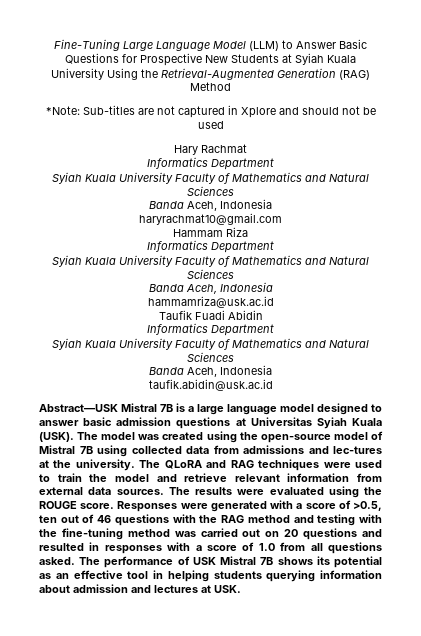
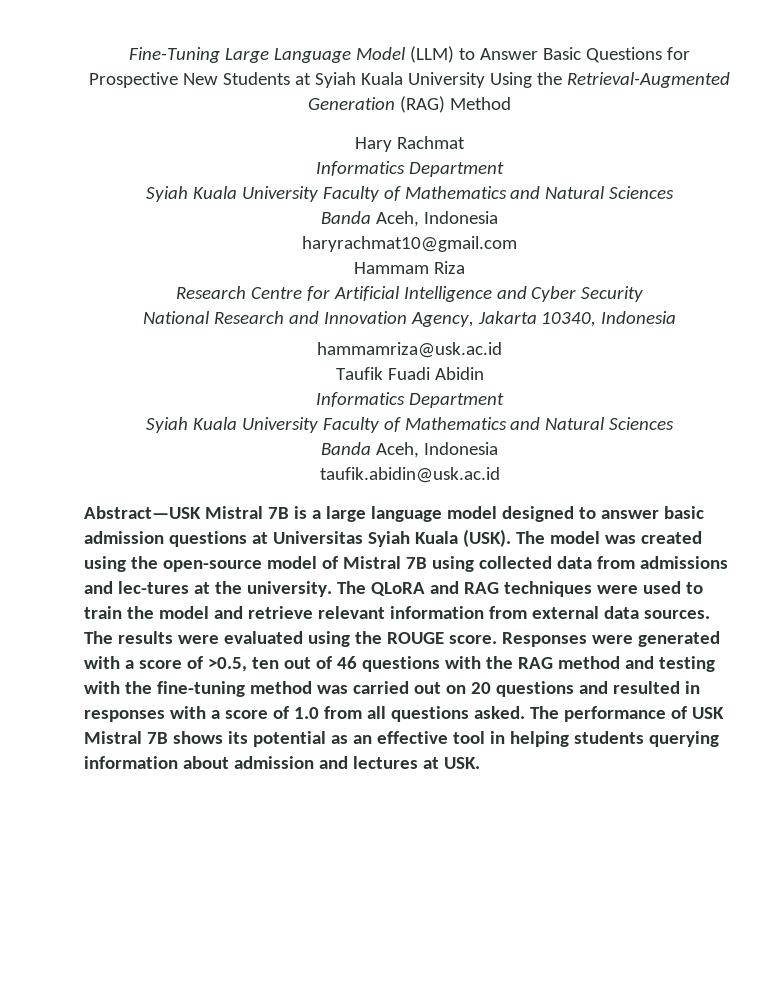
- *Note: Sub-titles are not captured in Xplore and should not be used
  Hammam Riza
- Informatics Department
- Syiah Kuala University Faculty of Mathematics and Natural Sciences
- Banda Aceh, Indonesia
+ Research Centre for Artificial Intelligence and Cyber Security
+ National Research and Innovation Agency, Jakarta 10340, Indonesia

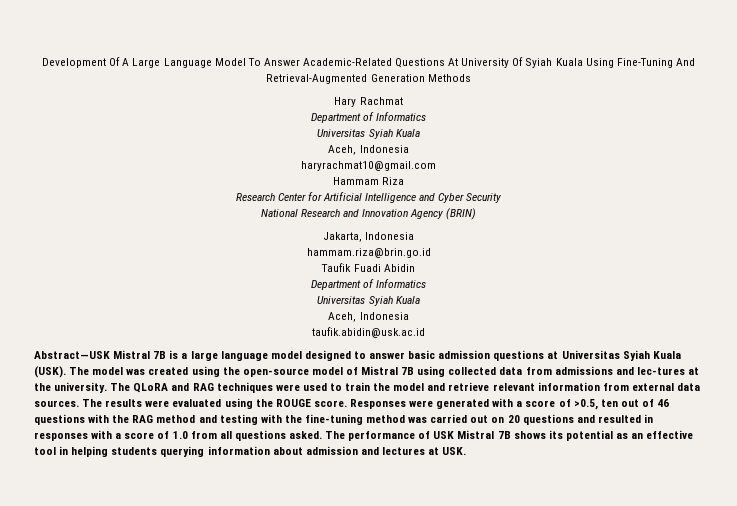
- Fine-Tuning Large Language Model (LLM) to Answer Basic Questions for Prospective New Students at Syiah Kuala University Using the Retrieval-Augmented Generation (RAG) Method
+ Development Of A Large Language Model To Answer Academic-Related Questions At University Of Syiah Kuala Using Fine-Tuning And Retrieval-Augmented Generation Methods
  Hary Rachmat
- Informatics Department
- Syiah Kuala University Faculty of Mathematics and Natural Sciences
- Banda Aceh, Indonesia
+ Department of Informatics
+ Universitas Syiah Kuala
+ Aceh, Indonesia
- Research Centre for Artificial Intelligence and Cyber Security
+ Research Center for Artificial Intelligence and Cyber Security
- National Research and Innovation Agency, Jakarta 10340, Indonesia
- hammamriza@usk.ac.id
+ National Research and Innovation Agency (BRIN)
+ Jakarta, Indonesia
+ hammam.riza@brin.go.id
  Taufik Fuadi Abidin
- Informatics Department
- Syiah Kuala University Faculty of Mathematics and Natural Sciences
- Banda Aceh, Indonesia
+ Department of Informatics
+ Universitas Syiah Kuala
+ Aceh, Indonesia

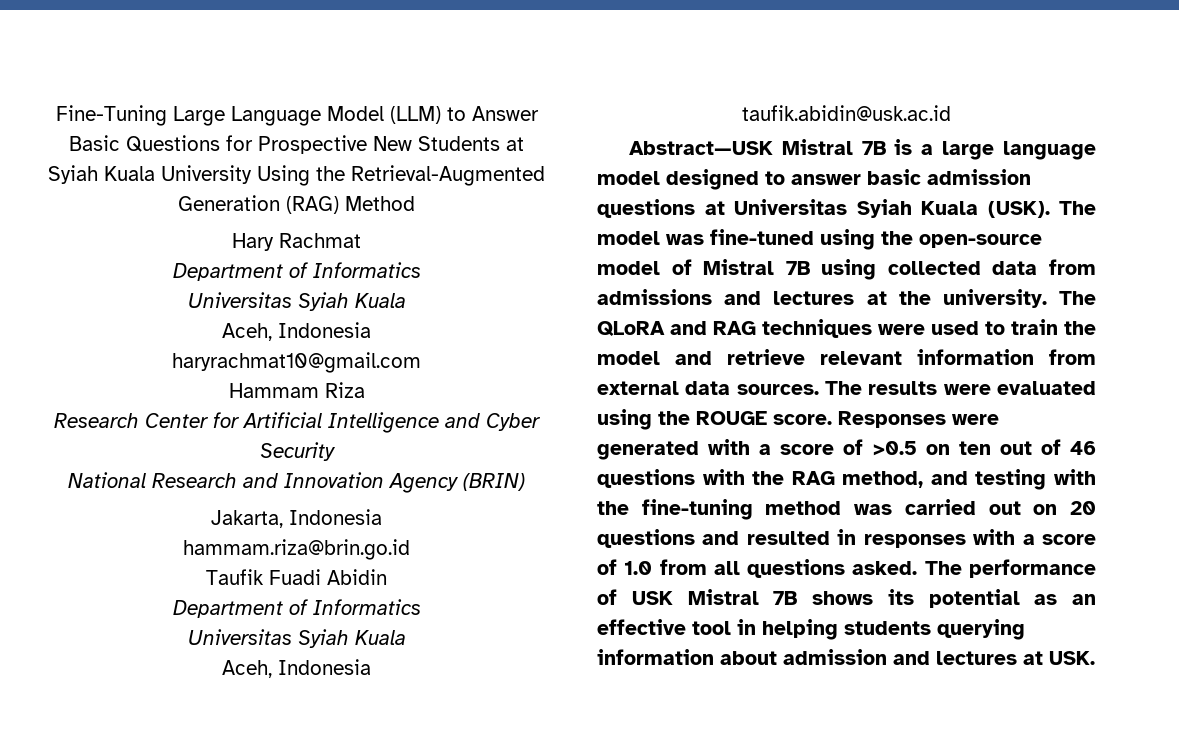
- Development Of A Large Language Model To Answer Academic-Related Questions At University Of Syiah Kuala Using Fine-Tuning And Retrieval-Augmented Generation Methods
+ Fine-Tuning Large Language Model (LLM) to Answer Basic Questions for Prospective New Students at Syiah Kuala University Using the Retrieval-Augmented Generation (RAG) Method
- The model was created using the open-source model of Mistral 7B using collected data from admissions and lec-tures at the university.
+ The model was fine-tuned using the open-source model of Mistral 7B using collected data from admissions and lectures at the university.
- Responses were generated with a score of >0.5, ten out of 46 questions with the RAG method and testing with the fine-tuning method was carried out on 20 questions and resulted in responses with a score of 1.0 from all questions asked.
+ Responses were generated with a score of >0.5 on ten out of 46 questions with the RAG method, and testing with the fine-tuning method was carried out on 20 questions and resulted in responses with a score of 1.0 from all questions asked.

